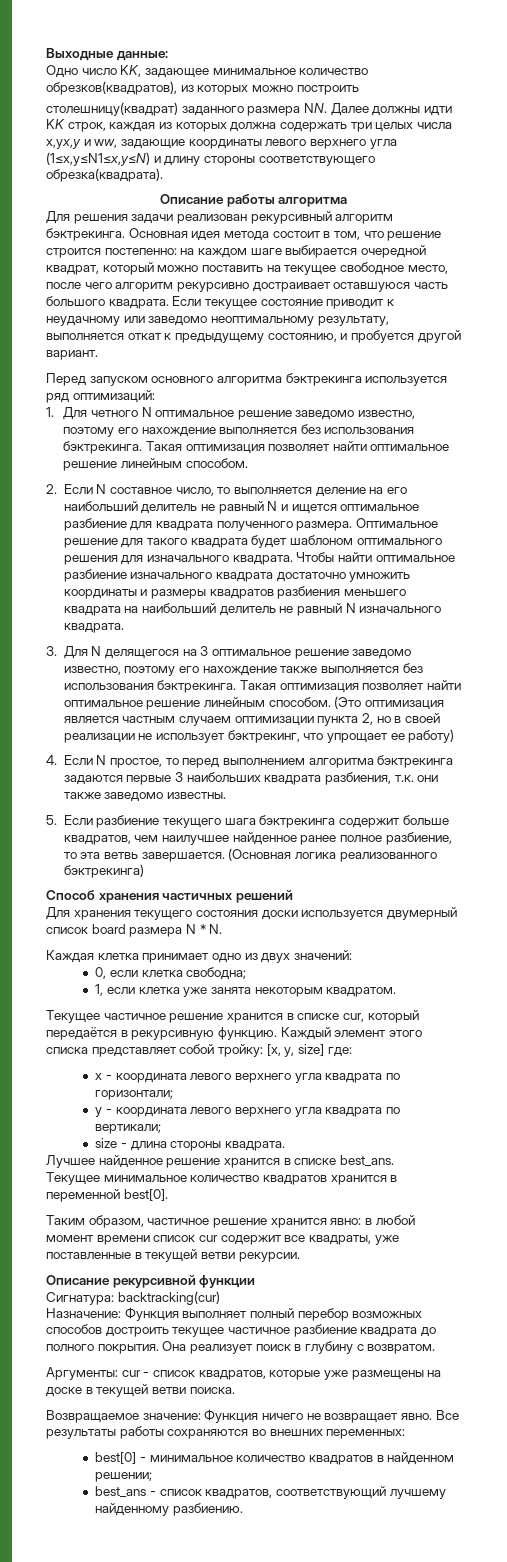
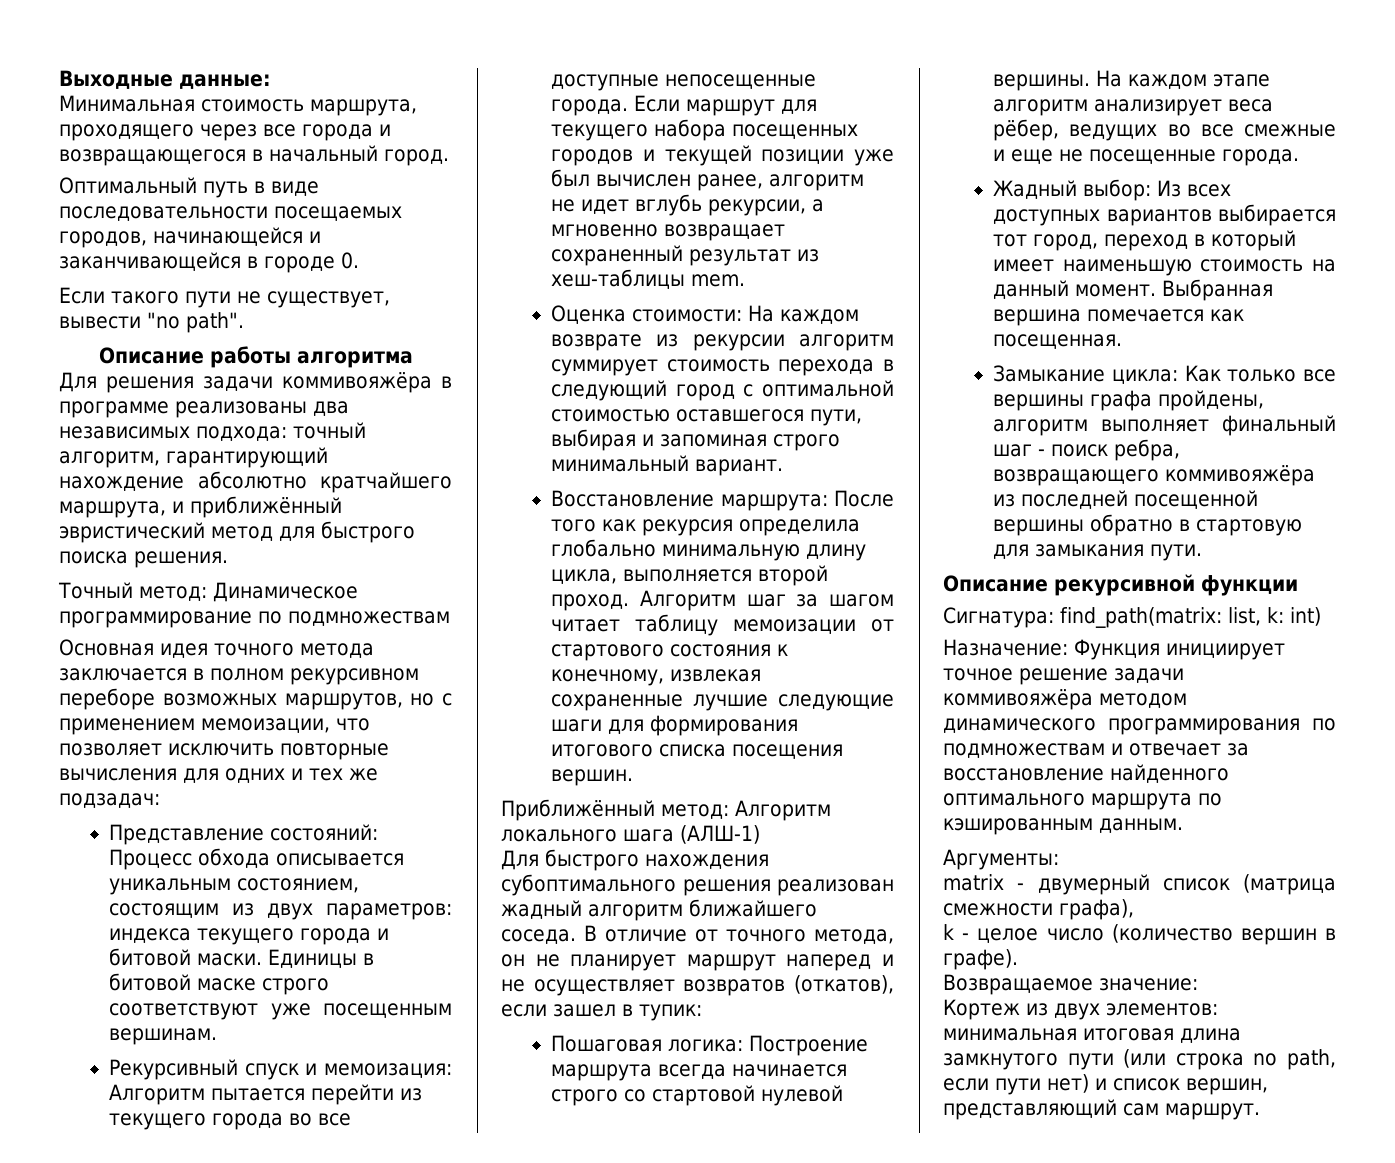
- Одно число KK, задающее минимальное количество обрезков(квадратов), из которых можно построить
- столешницу(квадрат) заданного размера NN. Далее должны идти KK строк, каждая из которых должна содержать три целых числа x,yx,y и ww, задающие координаты левого верхнего угла (1≤x,y≤N1≤x,y≤N) и длину стороны соответствующего обрезка(квадрата).
+ Минимальная стоимость маршрута, проходящего через все города и возвращающегося в начальный город.
+ Оптимальный путь в виде последовательности посещаемых городов, начинающейся и заканчивающейся в городе 0.
+ Если такого пути не существует, вывести "no path".
- Для решения задачи реализован рекурсивный алгоритм бэктрекинга. Основная идея метода состоит в том, что решение строится постепенно: на каждом шаге выбирается очередной квадрат, который можно поставить на текущее свободное место, после чего алгоритм рекурсивно достраивает оставшуюся часть большого квадрата. Если текущее состояние приводит к неудачному или заведомо неоптимальному результату, выполняется откат к предыдущему состоянию, и пробуется другой вариант.
- Перед запуском основного алгоритма бэктрекинга используется ряд оптимизаций:
- 1. Для четного N оптимальное решение заведомо известно, поэтому его нахождение выполняется без использования бэктрекинга. Такая оптимизация позволяет найти оптимальное решение линейным способом.
- 2. Если N составное число, то выполняется деление на его наибольший делитель не равный N и ищется оптимальное разбиение для квадрата полученного размера. Оптимальное решение для такого квадрата будет шаблоном оптимального решения для изначального квадрата. Чтобы найти оптимальное разбиение изначального квадрата достаточно умножить координаты и размеры квадратов разбиения меньшего квадрата на наибольший делитель не равный N изначального квадрата.
- 3. Для N делящегося на 3 оптимальное решение заведомо известно, поэтому его нахождение также выполняется без использования бэктрекинга. Такая оптимизация позволяет найти оптимальное решение линейным способом. (Это оптимизация является частным случаем оптимизации пункта 2, но в своей реализации не использует бэктрекинг, что упрощает ее работу)
- 4. Если N простое, то перед выполнением алгоритма бэктрекинга задаются первые 3 наибольших квадрата разбиения, т.к. они также заведомо известны.
- 5. Если разбиение текущего шага бэктрекинга содержит больше квадратов, чем наилучшее найденное ранее полное разбиение, то эта ветвь завершается. (Основная логика реализованного бэктрекинга)
- Способ хранения частичных решений
- Для хранения текущего состояния доски используется двумерный список board размера N * N.
- Каждая клетка принимает одно из двух значений:
- 0, если клетка свободна;
- 1, если клетка уже занята некоторым квадратом.
- Текущее частичное решение хранится в списке cur, который передаётся в рекурсивную функцию. Каждый элемент этого списка представляет собой тройку: [x, y, size] где:
- x - координата левого верхнего угла квадрата по горизонтали;
- y - координата левого верхнего угла квадрата по вертикали;
- size - длина стороны квадрата.
- Лучшее найденное решение хранится в списке best_ans.
- Текущее минимальное количество квадратов хранится в переменной best[0].
- Таким образом, частичное решение хранится явно: в любой момент времени список cur содержит все квадраты, уже поставленные в текущей ветви рекурсии.
+ Для решения задачи коммивояжёра в программе реализованы два независимых подхода: точный алгоритм, гарантирующий нахождение абсолютно кратчайшего маршрута, и приближённый эвристический метод для быстрого поиска решения.
+ Точный метод: Динамическое программирование по подмножествам
+ Основная идея точного метода заключается в полном рекурсивном переборе возможных маршрутов, но с применением мемоизации, что позволяет исключить повторные вычисления для одних и тех же подзадач:
+ Представление состояний: Процесс обхода описывается уникальным состоянием, состоящим из двух параметров: индекса текущего города и битовой маски. Единицы в битовой маске строго соответствуют уже посещенным вершинам.
+ Рекурсивный спуск и мемоизация: Алгоритм пытается перейти из текущего города во все доступные непосещенные города. Если маршрут для текущего набора посещенных городов и текущей позиции уже был вычислен ранее, алгоритм не идет вглубь рекурсии, а мгновенно возвращает сохраненный результат из хеш-таблицы mem.
+ Оценка стоимости: На каждом возврате из рекурсии алгоритм суммирует стоимость перехода в следующий город с оптимальной стоимостью оставшегося пути, выбирая и запоминая строго минимальный вариант.
+ Восстановление маршрута: После того как рекурсия определила глобально минимальную длину цикла, выполняется второй проход. Алгоритм шаг за шагом читает таблицу мемоизации от стартового состояния к конечному, извлекая сохраненные лучшие следующие шаги для формирования итогового списка посещения вершин.
+ Приближённый метод: Алгоритм локального шага (АЛШ-1)
+ Для быстрого нахождения субоптимального решения реализован жадный алгоритм ближайшего соседа. В отличие от точного метода, он не планирует маршрут наперед и не осуществляет возвратов (откатов), если зашел в тупик:
+ Пошаговая логика: Построение маршрута всегда начинается строго со стартовой нулевой вершины. На каждом этапе алгоритм анализирует веса рёбер, ведущих во все смежные и еще не посещенные города.
+ Жадный выбор: Из всех доступных вариантов выбирается тот город, переход в который имеет наименьшую стоимость на данный момент. Выбранная вершина помечается как посещенная.
+ Замыкание цикла: Как только все вершины графа пройдены, алгоритм выполняет финальный шаг - поиск ребра, возвращающего коммивояжёра из последней посещенной вершины обратно в стартовую для замыкания пути.
  Описание рекурсивной функции
- Сигнатура: backtracking(cur)
- Назначение: Функция выполняет полный перебор возможных способов достроить текущее частичное разбиение квадрата до полного покрытия. Она реализует поиск в глубину с возвратом.
- Аргументы: cur - список квадратов, которые уже размещены на доске в текущей ветви поиска.
- Возвращаемое значение: Функция ничего не возвращает явно. Все результаты работы сохраняются во внешних переменных:
- best[0] - минимальное количество квадратов в найденном решении;
- best_ans - список квадратов, соответствующий лучшему найденному разбиению.
+ Сигнатура: find_path(matrix: list, k: int)
+ Назначение: Функция инициирует точное решение задачи коммивояжёра методом динамического программирования по подмножествам и отвечает за восстановление найденного оптимального маршрута по кэшированным данным.
+ Аргументы:
+ matrix - двумерный список (матрица смежности графа),
+ k - целое число (количество вершин в графе).
+ Возвращаемое значение:
+ Кортеж из двух элементов: минимальная итоговая длина замкнутого пути (или строка no path, если пути нет) и список вершин, представляющий сам маршрут.

